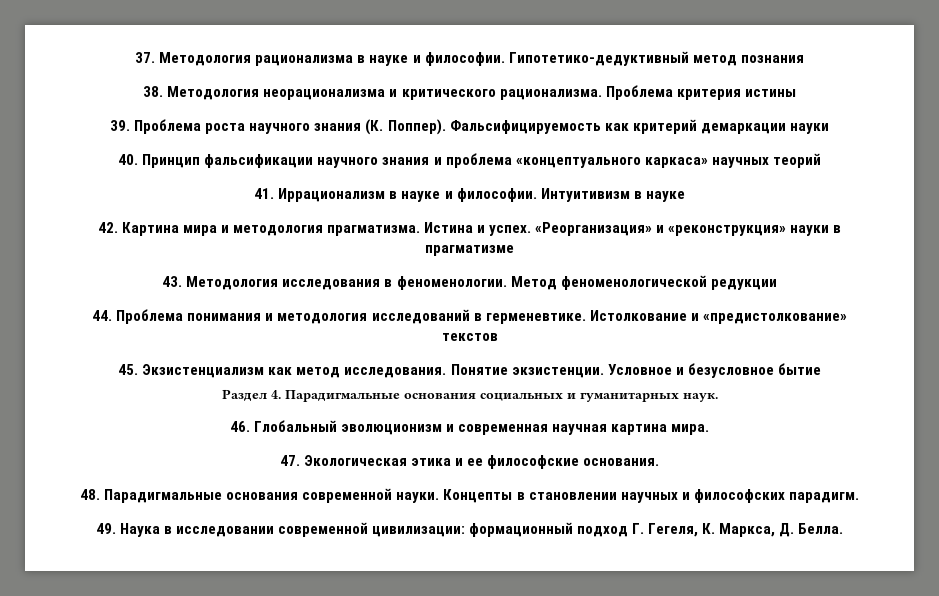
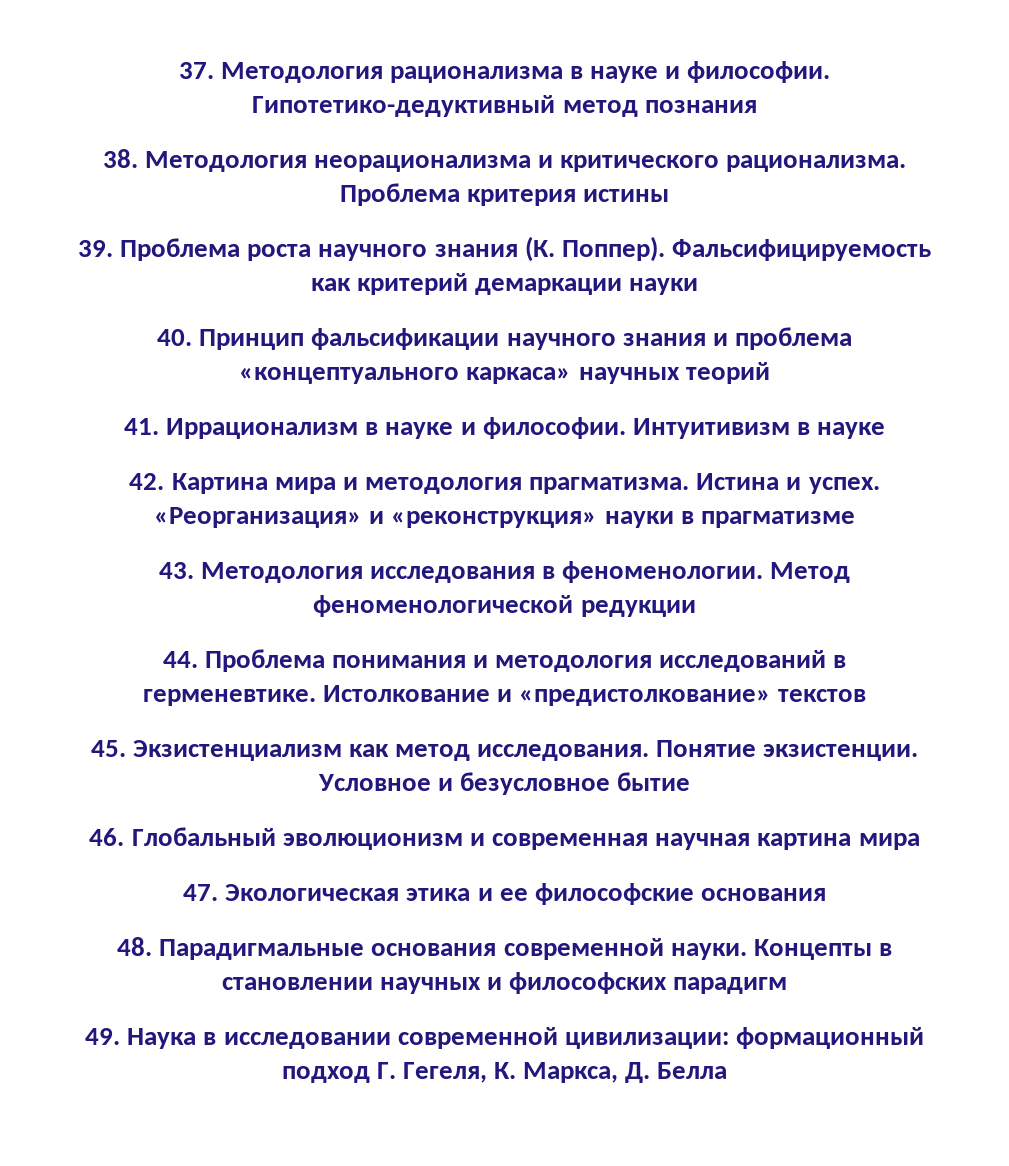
- Раздел 4. Парадигмальные основания социальных и гуманитарных наук.
- 46. Глобальный эволюционизм и современная научная картина мира.
+ 46. Глобальный эволюционизм и современная научная картина мира
- 47. Экологическая этика и ее философские основания.
+ 47. Экологическая этика и ее философские основания
- Концепты в становлении научных и философских парадигм.
+ Концепты в становлении научных и философских парадигм
- 49. Наука в исследовании современной цивилизации: формационный подход Г. Гегеля, К. Маркса, Д. Белла.
+ 49. Наука в исследовании современной цивилизации: формационный подход Г. Гегеля, К. Маркса, Д. Белла

